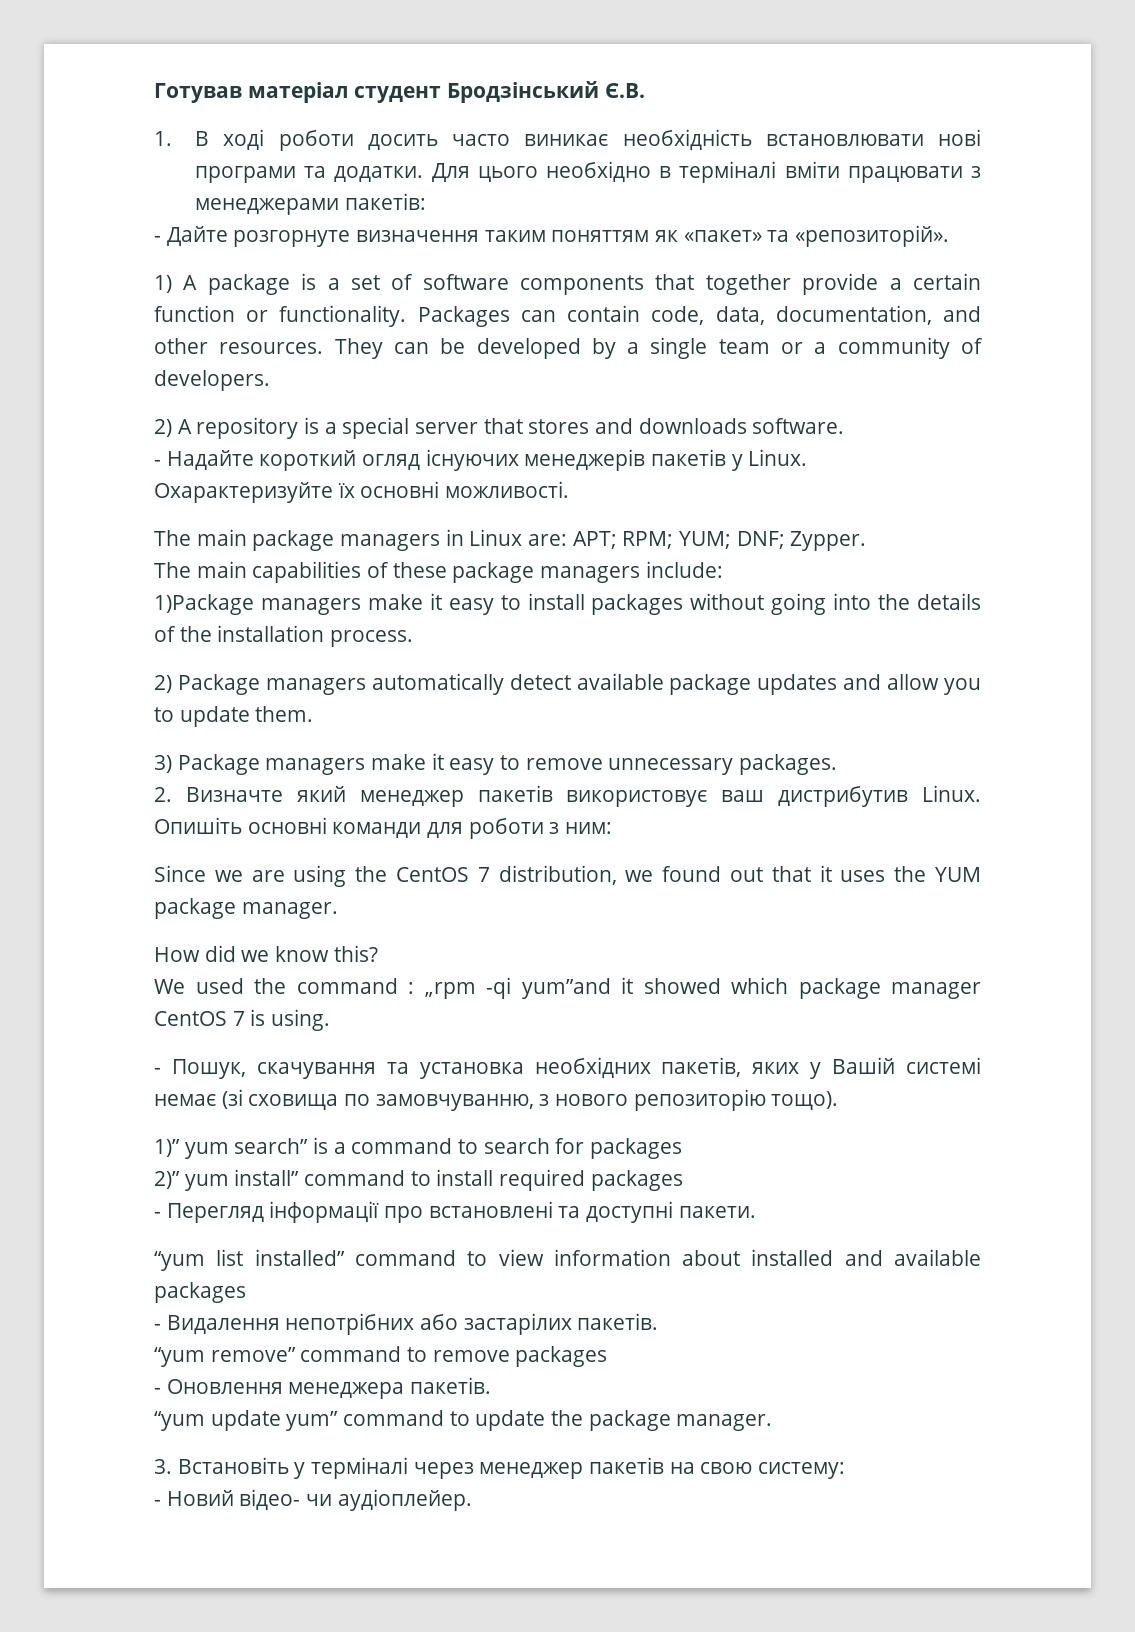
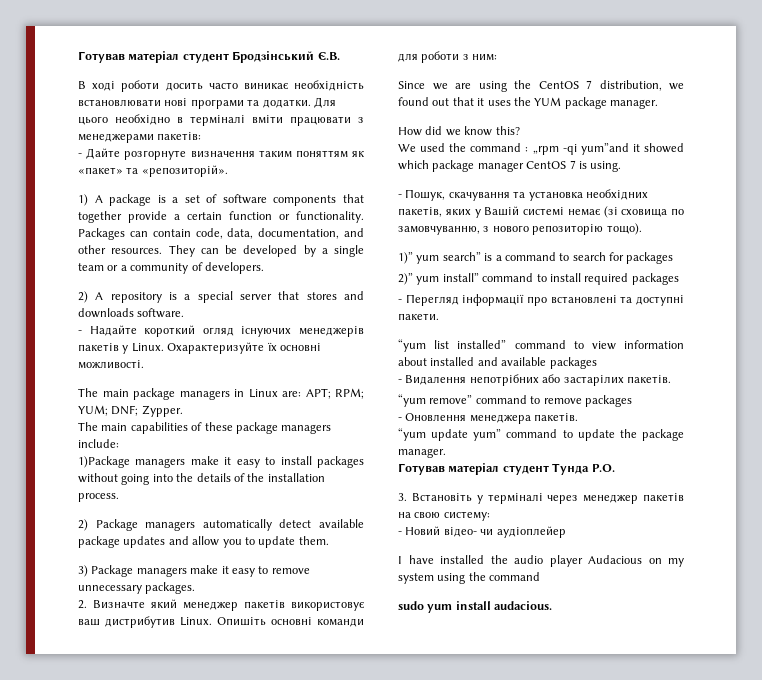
- 1. В ході роботи досить часто виникає необхідність встановлювати нові програми та додатки.
+ В ході роботи досить часто виникає необхідність встановлювати нові програми та додатки.
+ Готував матеріал студент Тунда Р.О.
- - Новий відео- чи аудіоплейер.
+ - Новий відео- чи аудіоплейер
+ I have installed the audio player Audacious on my system using the command
+ sudo yum install audacious.

